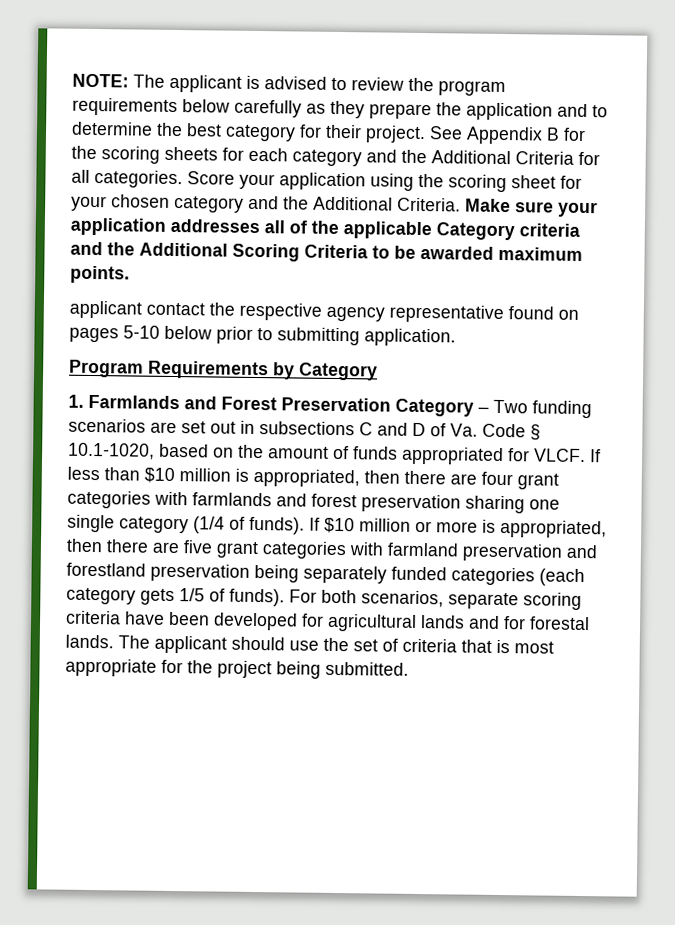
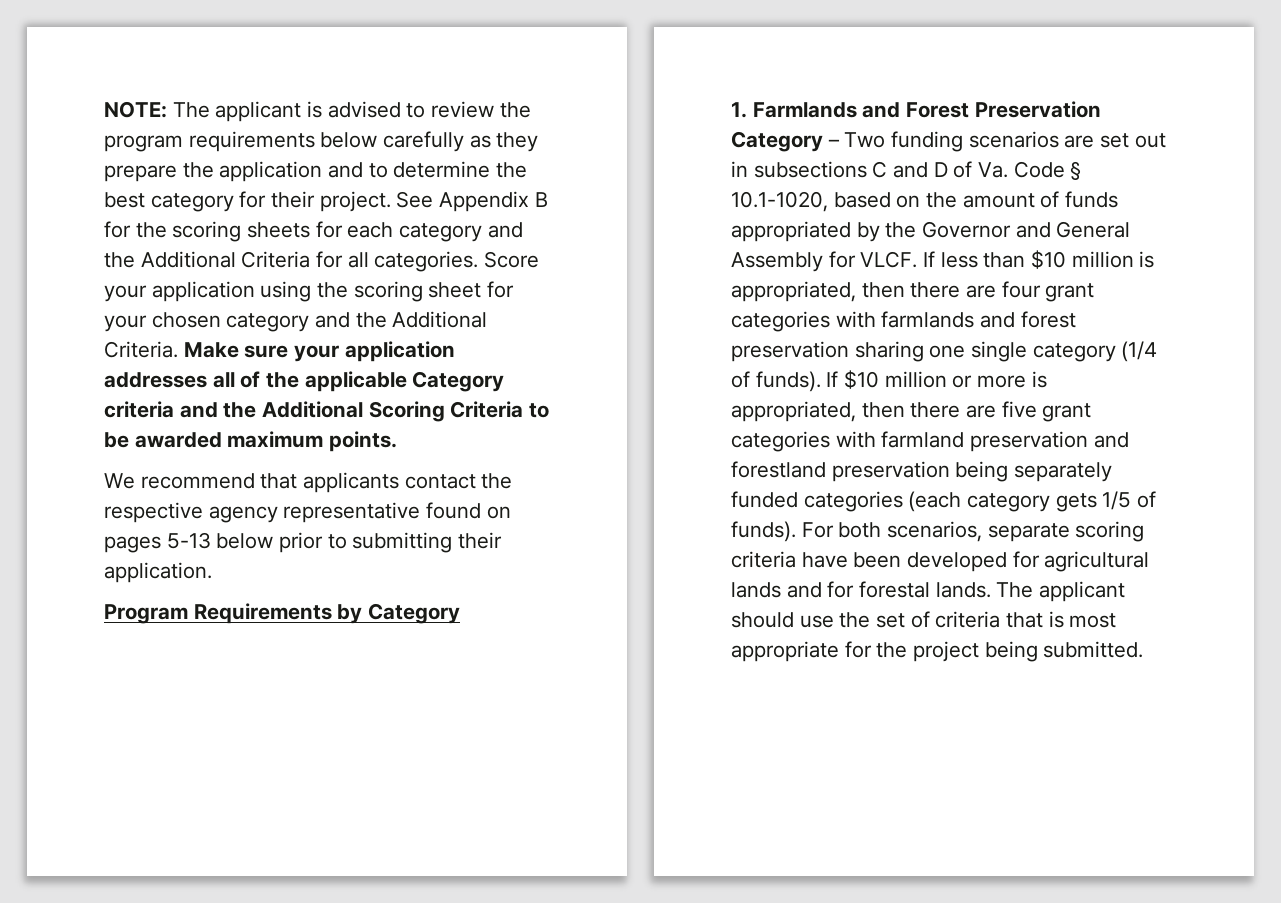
- applicant contact the respective agency representative found on pages 5-10 below prior to submitting application.
+ We recommend that applicants contact the respective agency representative found on pages 5-13 below prior to submitting their application.
- 1. Farmlands and Forest Preservation Category – Two funding scenarios are set out in subsections C and D of Va. Code § 10.1-1020, based on the amount of funds appropriated for VLCF.
+ 1. Farmlands and Forest Preservation Category – Two funding scenarios are set out in subsections C and D of Va. Code § 10.1-1020, based on the amount of funds appropriated by the Governor and General Assembly for VLCF.

